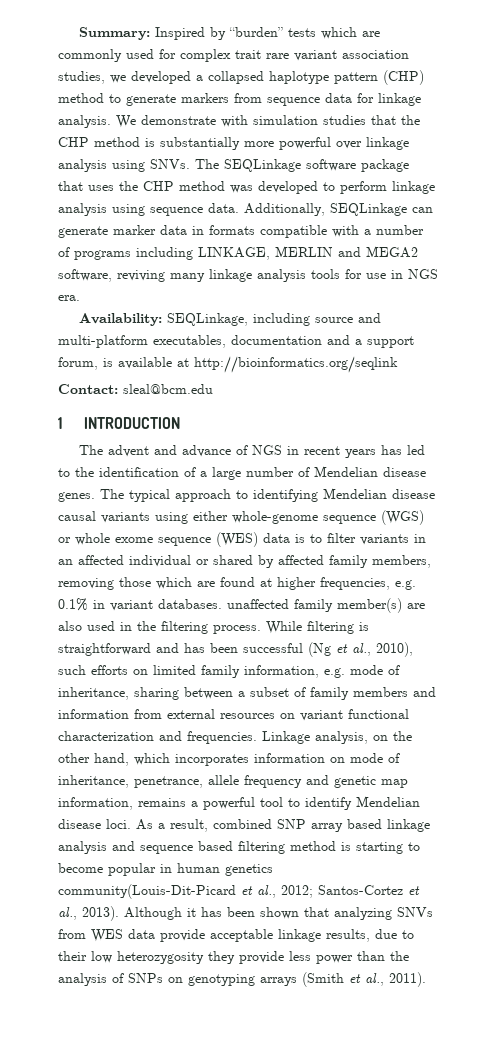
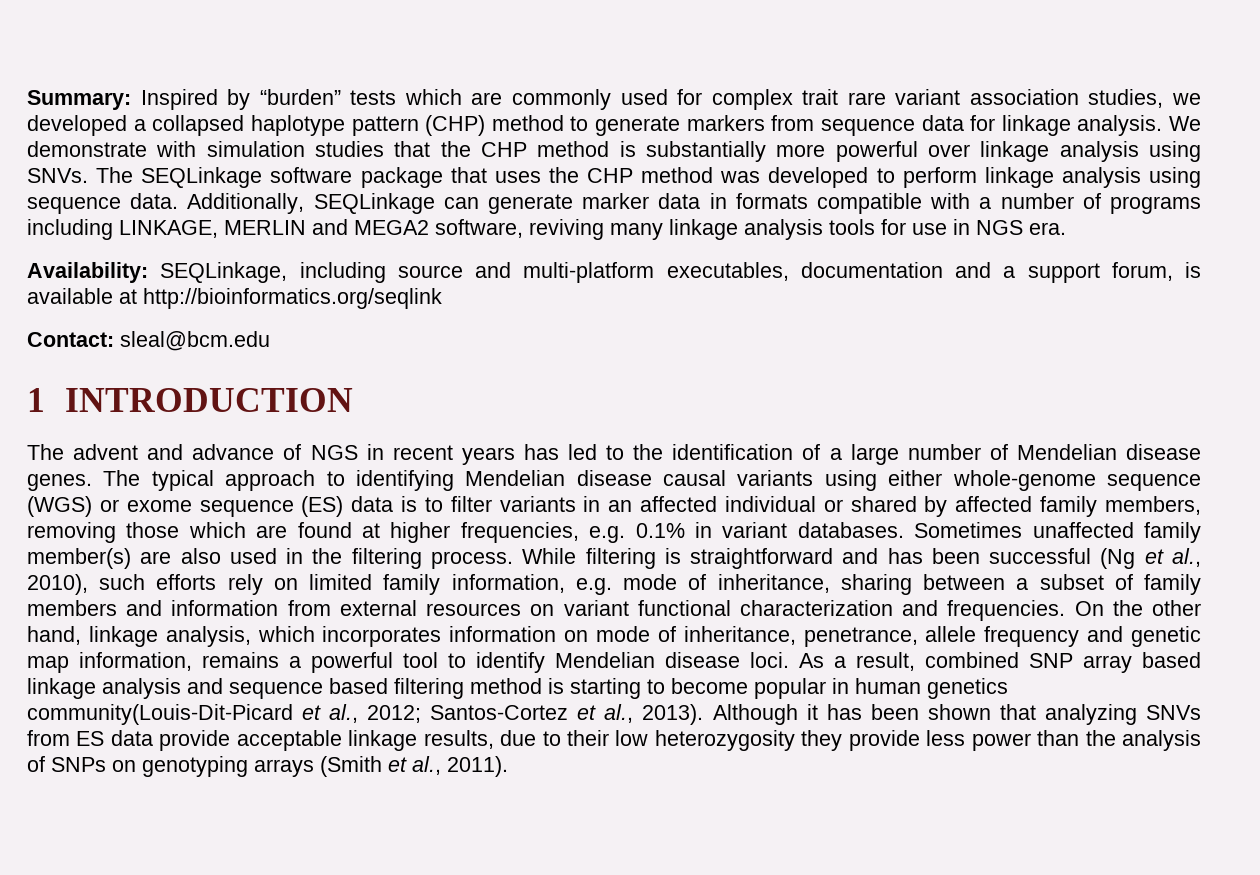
- The typical approach to identifying Mendelian disease causal variants using either whole-genome sequence (WGS) or whole exome sequence (WES) data is to filter variants in an affected individual or shared by affected family members, removing those which are found at higher frequencies, e.g. 0.1% in variant databases. unaffected family member(s) are also used in the filtering process.
+ The typical approach to identifying Mendelian disease causal variants using either whole-genome sequence (WGS) or exome sequence (ES) data is to filter variants in an affected individual or shared by affected family members, removing those which are found at higher frequencies, e.g. 0.1% in variant databases. Sometimes unaffected family member(s) are also used in the filtering process.
- While filtering is straightforward and has been successful (Ng et al., 2010), such efforts on limited family information, e.g. mode of inheritance, sharing between a subset of family members and information from external resources on variant functional characterization and frequencies.
+ While filtering is straightforward and has been successful (Ng et al., 2010), such efforts rely on limited family information, e.g. mode of inheritance, sharing between a subset of family members and information from external resources on variant functional characterization and frequencies.
- Linkage analysis, on the other hand, which incorporates information on mode of inheritance, penetrance, allele frequency and genetic map information, remains a powerful tool to identify Mendelian disease loci.
+ On the other hand, linkage analysis, which incorporates information on mode of inheritance, penetrance, allele frequency and genetic map information, remains a powerful tool to identify Mendelian disease loci.
- Although it has been shown that analyzing SNVs from WES data provide acceptable linkage results, due to their low heterozygosity they provide less power than the analysis of SNPs on genotyping arrays (Smith et al., 2011).
+ Although it has been shown that analyzing SNVs from ES data provide acceptable linkage results, due to their low heterozygosity they provide less power than the analysis of SNPs on genotyping arrays (Smith et al., 2011).

